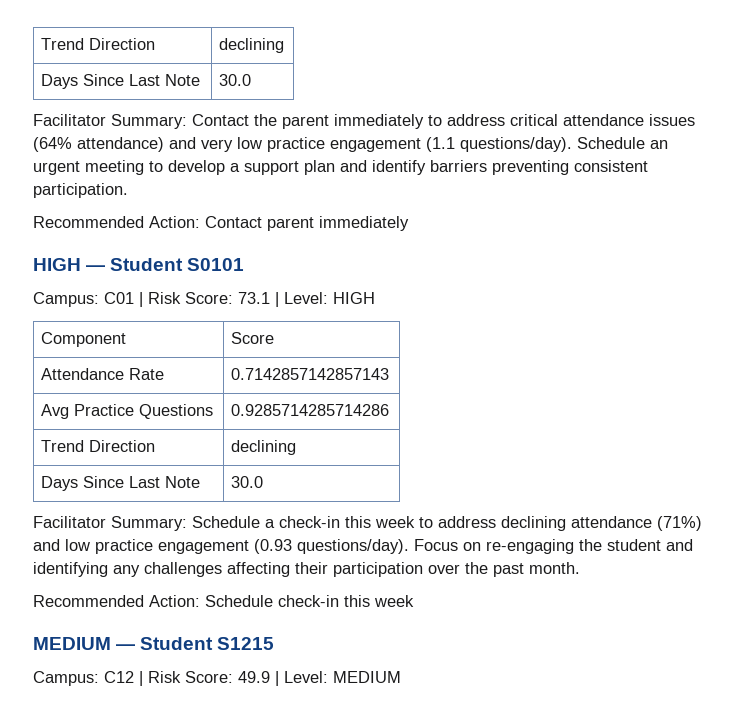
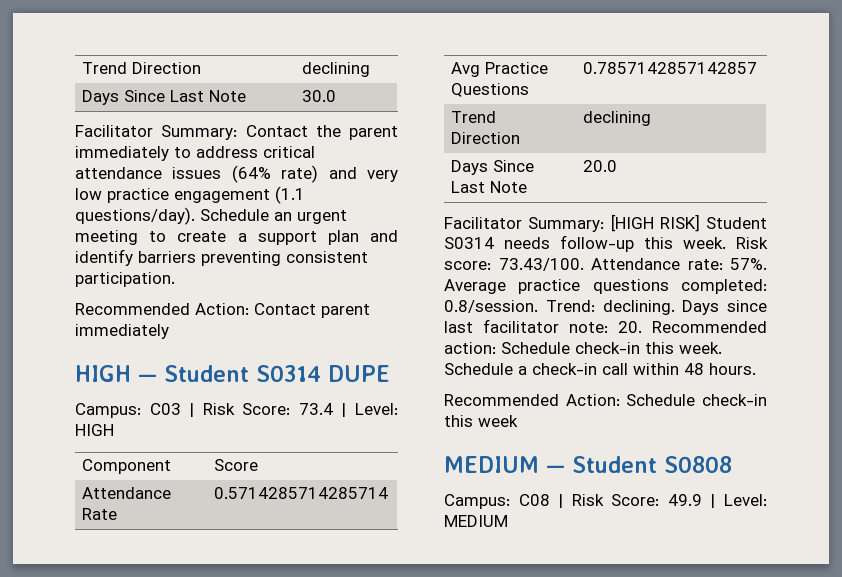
- Facilitator Summary: Contact the parent immediately to address critical attendance issues (64% attendance) and very low practice engagement (1.1 questions/day).
+ Facilitator Summary: Contact the parent immediately to address critical attendance issues (64% rate) and very low practice engagement (1.1 questions/day).
- Schedule an urgent meeting to develop a support plan and identify barriers preventing consistent participation.
+ Schedule an urgent meeting to create a support plan and identify barriers preventing consistent participation.
- HIGH — Student S0101
- Campus: C01 | Risk Score: 73.1 | Level: HIGH
+ HIGH — Student S0314 DUPE
+ Campus: C03 | Risk Score: 73.4 | Level: HIGH
- Attendance Rate | 0.7142857142857143
+ Attendance Rate | 0.5714285714285714
- Avg Practice Questions | 0.9285714285714286
+ Avg Practice Questions | 0.7857142857142857
  Trend Direction | declining
- Days Since Last Note | 30.0
- Facilitator Summary: Schedule a check-in this week to address declining attendance (71%) and low practice engagement (0.93 questions/day). Focus on re-engaging the student and identifying any challenges affecting their participation over the past month.
+ Days Since Last Note | 20.0
+ Facilitator Summary: [HIGH RISK] Student S0314 needs follow-up this week. Risk score: 73.43/100. Attendance rate: 57%. Average practice questions completed: 0.8/session. Trend: declining. Days since last facilitator note: 20. Recommended action: Schedule check-in this week. Schedule a check-in call within 48 hours.
- MEDIUM — Student S1215
- Campus: C12 | Risk Score: 49.9 | Level: MEDIUM
+ MEDIUM — Student S0808
+ Campus: C08 | Risk Score: 49.9 | Level: MEDIUM

